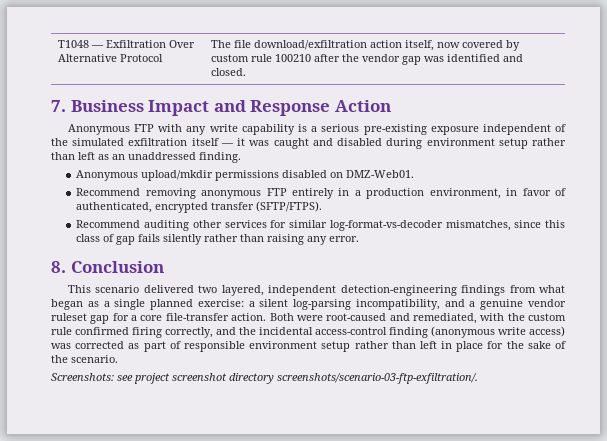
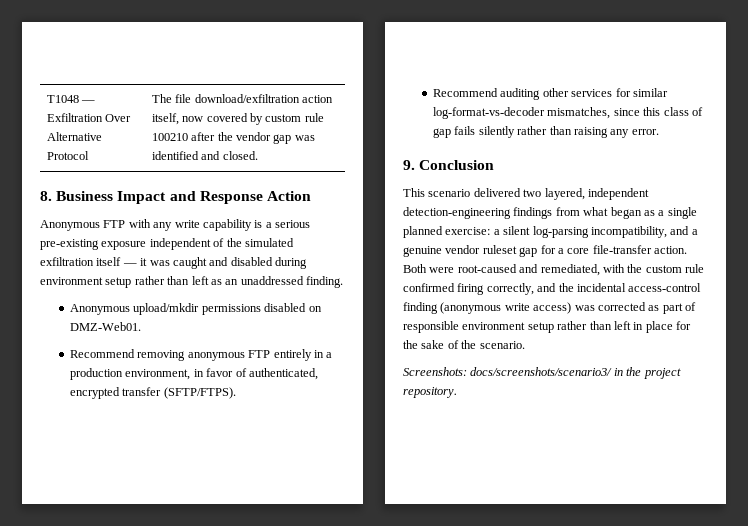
- 7. Business Impact and Response Action
+ 8. Business Impact and Response Action
- 8. Conclusion
+ 9. Conclusion
- Screenshots: see project screenshot directory screenshots/scenario-03-ftp-exfiltration/.
+ Screenshots: docs/screenshots/scenario3/ in the project repository.

